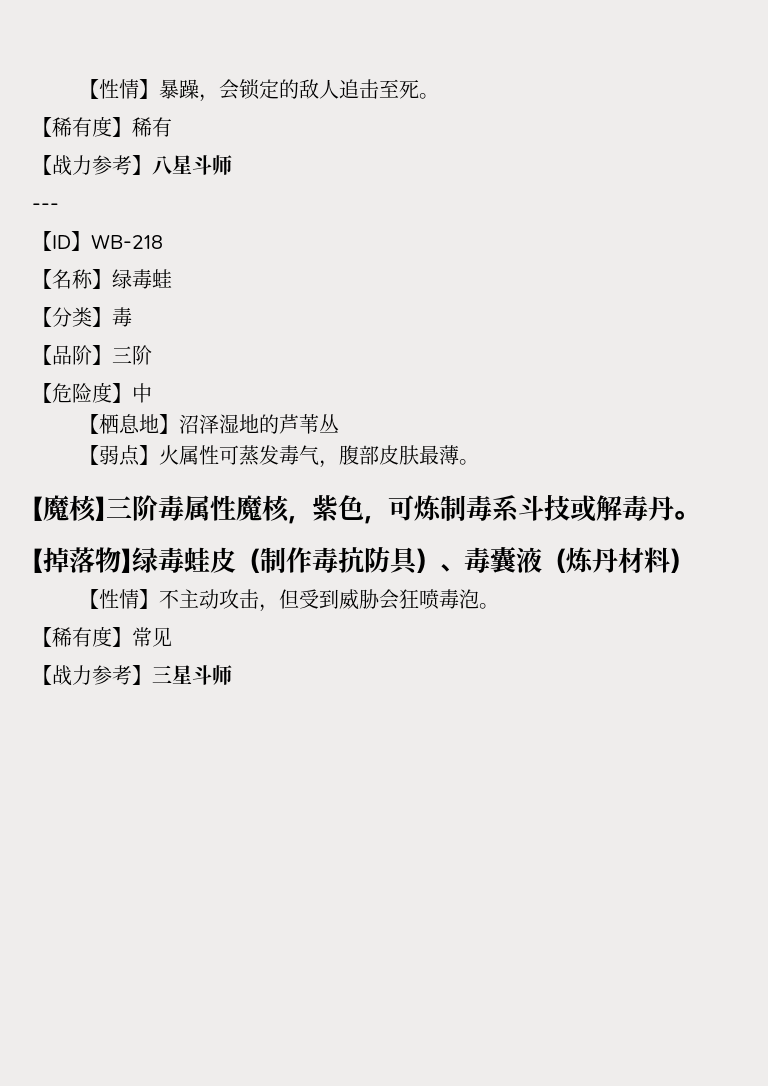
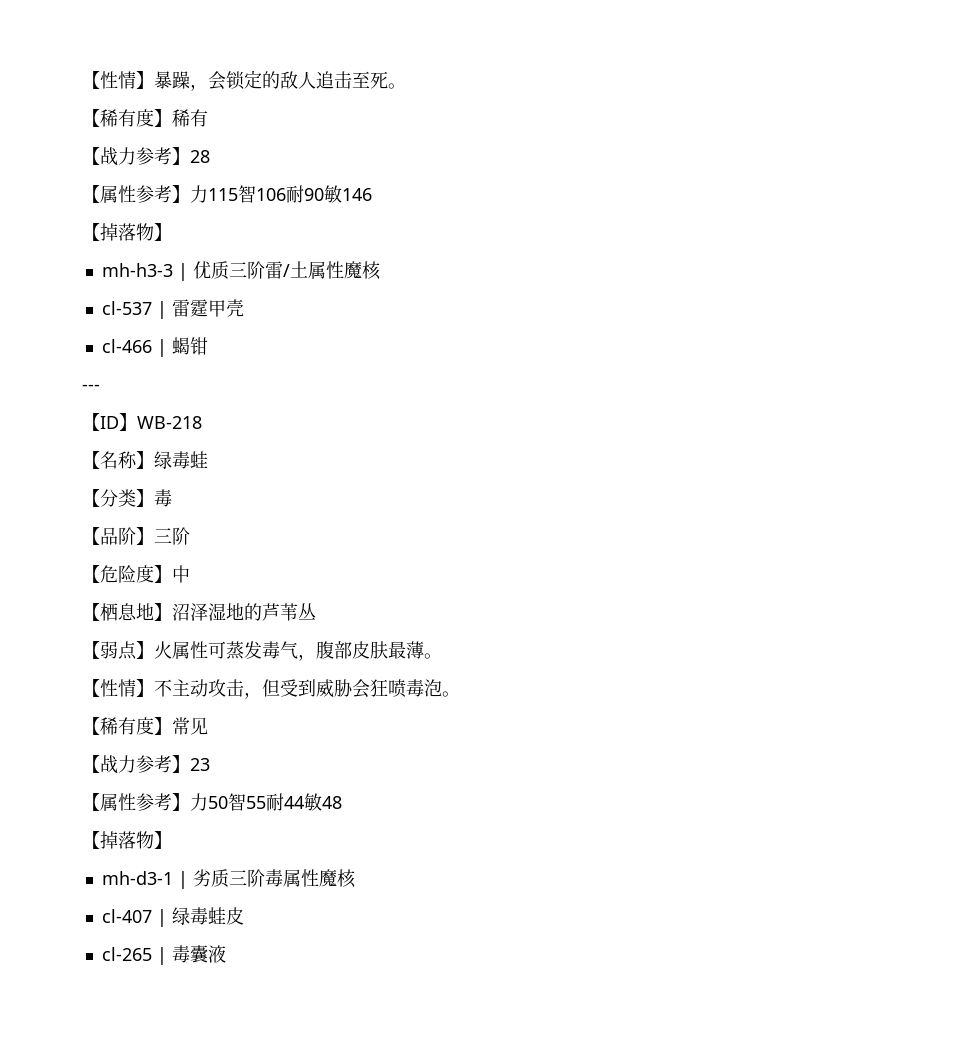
- 【战力参考】八星斗师
+ 【战力参考】28
+ 【属性参考】力115智106耐90敏146
+ 【掉落物】
+ mh-h3-3 | 优质三阶雷/土属性魔核
+ cl-537 | 雷霆甲壳
+ cl-466 | 蝎钳
- 【魔核】三阶毒属性魔核，紫色，可炼制毒系斗技或解毒丹。
- 【掉落物】绿毒蛙皮（制作毒抗防具）、毒囊液（炼丹材料）
- 【战力参考】三星斗师
+ 【战力参考】23
+ 【属性参考】力50智55耐44敏48
+ 【掉落物】
+ mh-d3-1 | 劣质三阶毒属性魔核
+ cl-407 | 绿毒蛙皮
+ cl-265 | 毒囊液

